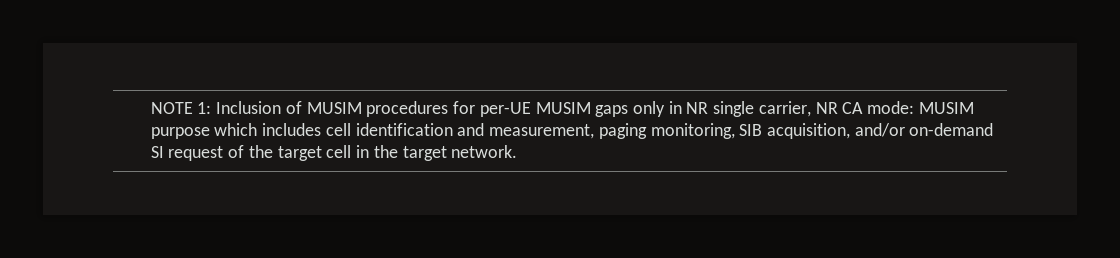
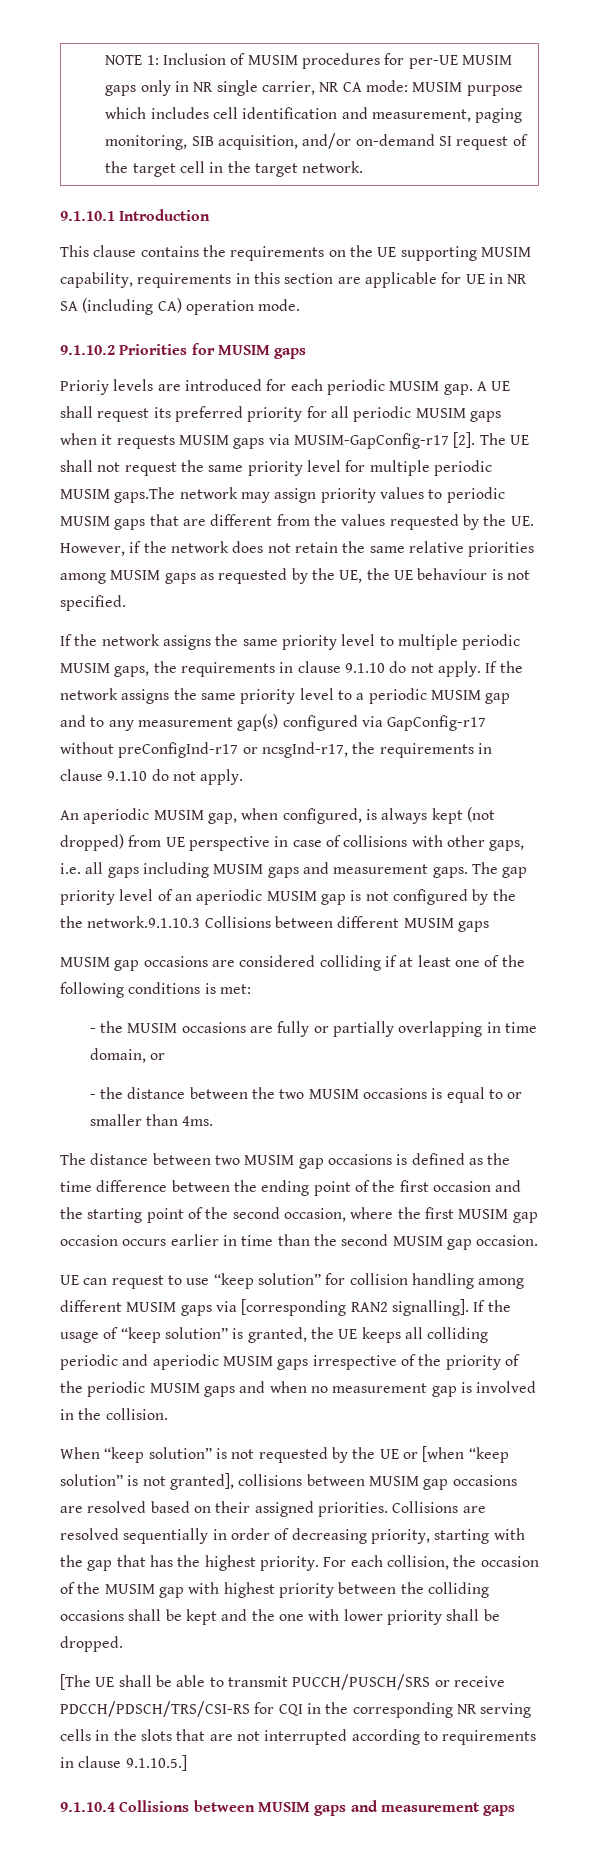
+ 9.1.10.1 Introduction
+ This clause contains the requirements on the UE supporting MUSIM capability, requirements in this section are applicable for UE in NR SA (including CA) operation mode.
+ 9.1.10.2 Priorities for MUSIM gaps
+ Prioriy levels are introduced for each periodic MUSIM gap. A UE shall request its preferred priority for all periodic MUSIM gaps when it requests MUSIM gaps via MUSIM-GapConfig-r17 [2]. The UE shall not request the same priority level for multiple periodic MUSIM gaps.The network may assign priority values to periodic MUSIM gaps that are different from the values requested by the UE. However, if the network does not retain the same relative priorities among MUSIM gaps as requested by the UE, the UE behaviour is not specified.
+ If the network assigns the same priority level to multiple periodic MUSIM gaps, the requirements in clause 9.1.10 do not apply. If the network assigns the same priority level to a periodic MUSIM gap and to any measurement gap(s) configured via GapConfig-r17 without preConfigInd-r17 or ncsgInd-r17, the requirements in clause 9.1.10 do not apply.
+ An aperiodic MUSIM gap, when configured, is always kept (not dropped) from UE perspective in case of collisions with other gaps, i.e. all gaps including MUSIM gaps and measurement gaps. The gap priority level of an aperiodic MUSIM gap is not configured by the the network.9.1.10.3 Collisions between different MUSIM gaps
+ MUSIM gap occasions are considered colliding if at least one of the following conditions is met:
+ - the MUSIM occasions are fully or partially overlapping in time domain, or
+ - the distance between the two MUSIM occasions is equal to or smaller than 4ms.
+ The distance between two MUSIM gap occasions is defined as the time difference between the ending point of the first occasion and the starting point of the second occasion, where the first MUSIM gap occasion occurs earlier in time than the second MUSIM gap occasion.
+ UE can request to use “keep solution” for collision handling among different MUSIM gaps via [corresponding RAN2 signalling]. If the usage of “keep solution” is granted, the UE keeps all colliding periodic and aperiodic MUSIM gaps irrespective of the priority of the periodic MUSIM gaps and when no measurement gap is involved in the collision.
+ When “keep solution” is not requested by the UE or [when “keep solution” is not granted], collisions between MUSIM gap occasions are resolved based on their assigned priorities. Collisions are resolved sequentially in order of decreasing priority, starting with the gap that has the highest priority. For each collision, the occasion of the MUSIM gap with highest priority between the colliding occasions shall be kept and the one with lower priority shall be dropped.
+ [The UE shall be able to transmit PUCCH/PUSCH/SRS or receive PDCCH/PDSCH/TRS/CSI-RS for CQI in the corresponding NR serving cells in the slots that are not interrupted according to requirements in clause 9.1.10.5.]
+ 9.1.10.4 Collisions between MUSIM gaps and measurement gaps

